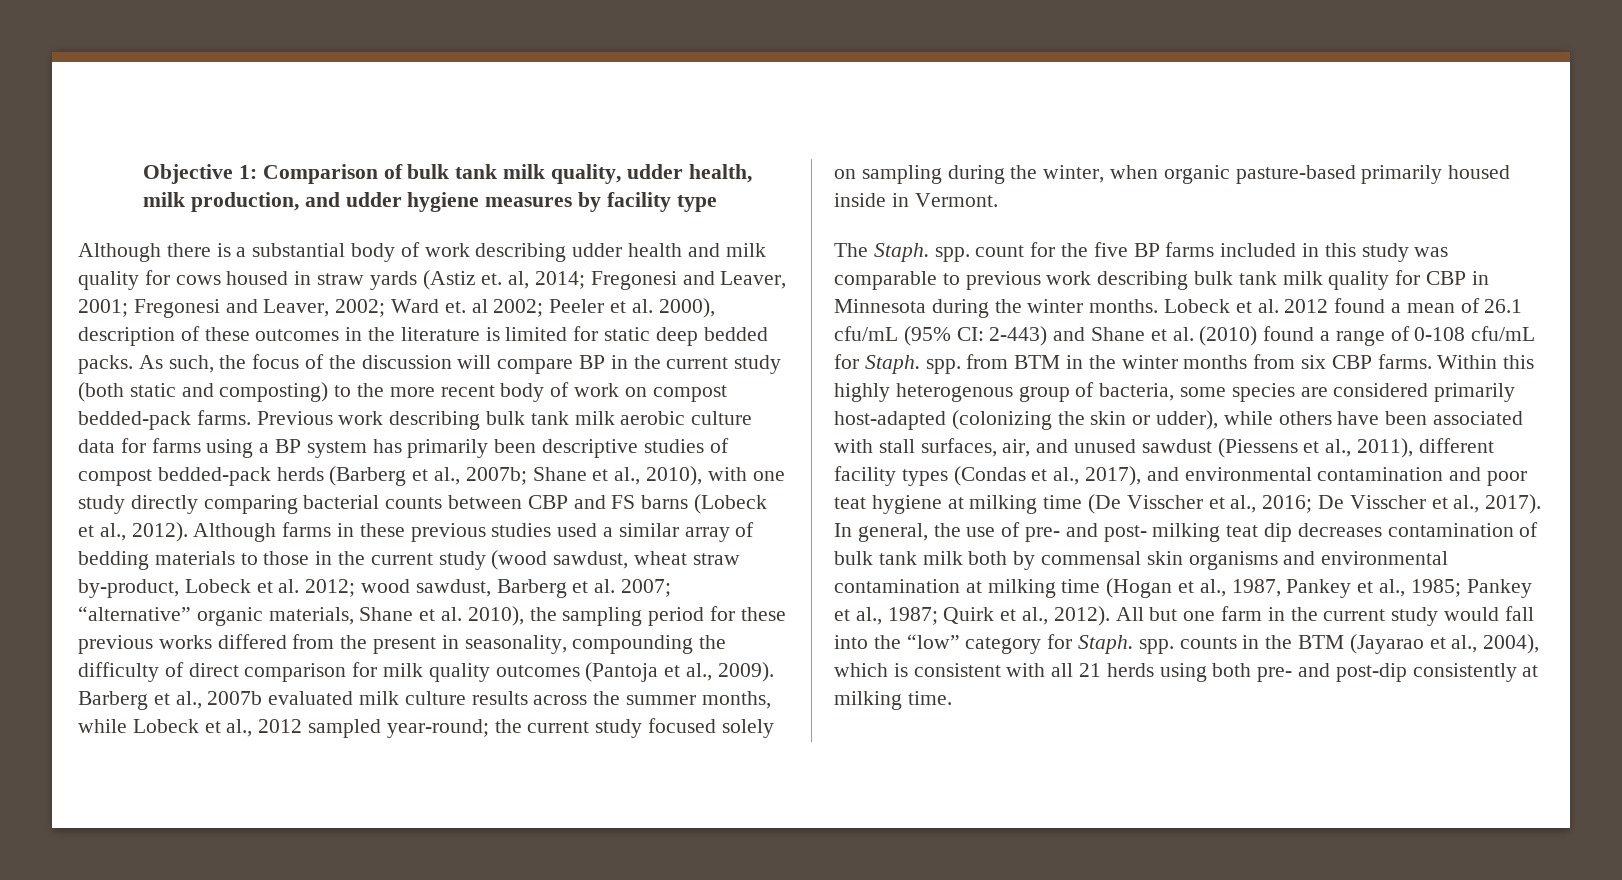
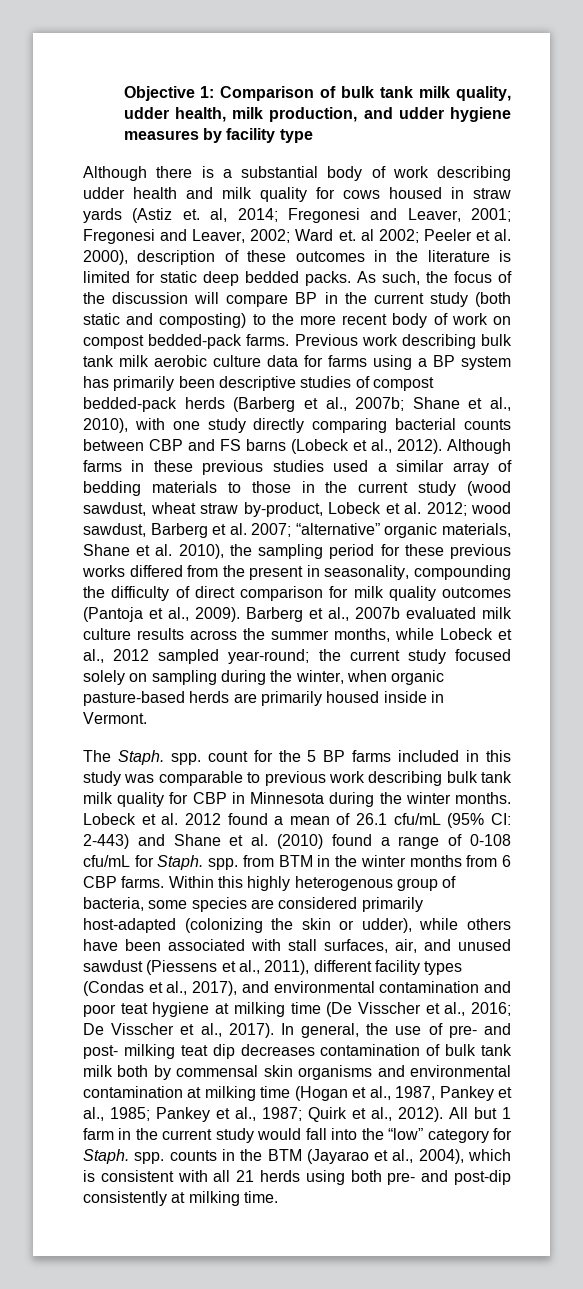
- Barberg et al., 2007b evaluated milk culture results across the summer months, while Lobeck et al., 2012 sampled year-round; the current study focused solely on sampling during the winter, when organic pasture-based primarily housed inside in Vermont.
+ Barberg et al., 2007b evaluated milk culture results across the summer months, while Lobeck et al., 2012 sampled year-round; the current study focused solely on sampling during the winter, when organic pasture-based herds are primarily housed inside in Vermont.
- The Staph. spp. count for the five BP farms included in this study was comparable to previous work describing bulk tank milk quality for CBP in Minnesota during the winter months.
+ The Staph. spp. count for the 5 BP farms included in this study was comparable to previous work describing bulk tank milk quality for CBP in Minnesota during the winter months.
- Lobeck et al. 2012 found a mean of 26.1 cfu/mL (95% CI: 2-443) and Shane et al. (2010) found a range of 0-108 cfu/mL for Staph. spp. from BTM in the winter months from six CBP farms.
+ Lobeck et al. 2012 found a mean of 26.1 cfu/mL (95% CI: 2-443) and Shane et al. (2010) found a range of 0-108 cfu/mL for Staph. spp. from BTM in the winter months from 6 CBP farms.
- All but one farm in the current study would fall into the “low” category for Staph. spp. counts in the BTM (Jayarao et al., 2004), which is consistent with all 21 herds using both pre- and post-dip consistently at milking time.
+ All but 1 farm in the current study would fall into the “low” category for Staph. spp. counts in the BTM (Jayarao et al., 2004), which is consistent with all 21 herds using both pre- and post-dip consistently at milking time.

